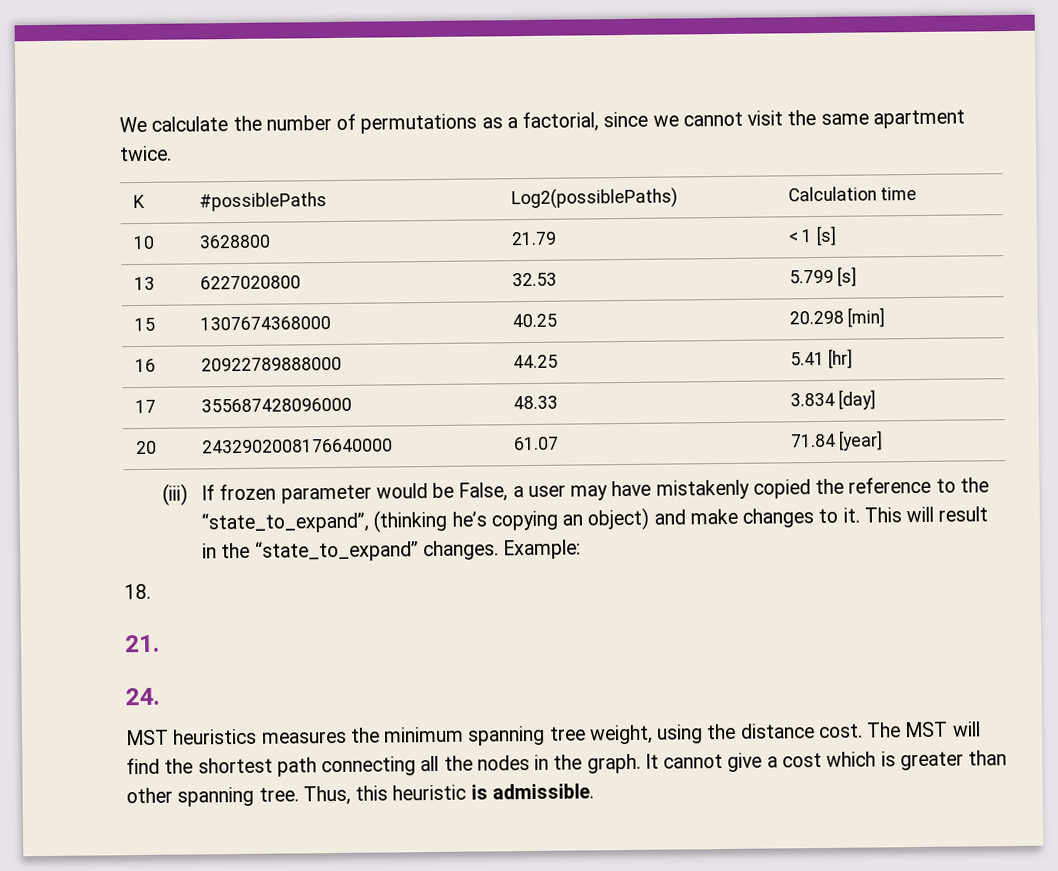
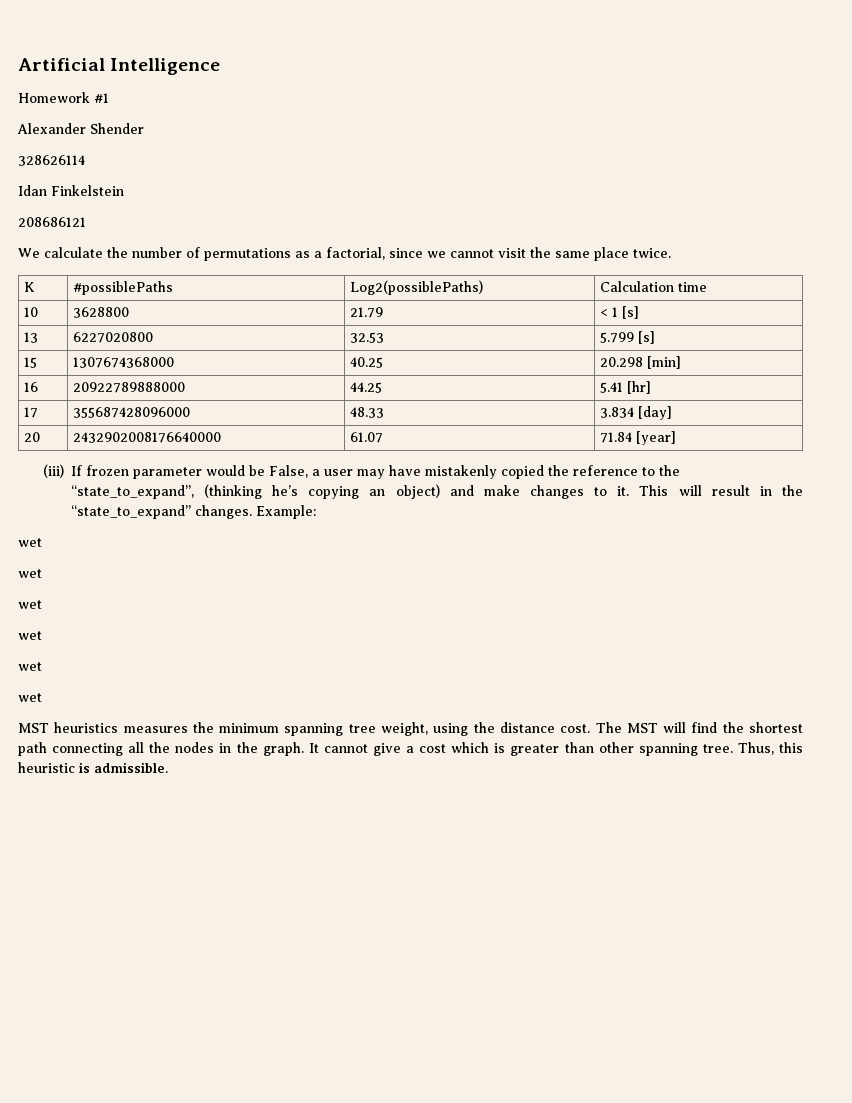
+ Artificial Intelligence
+ Homework #1
+ Alexander Shender
+ 328626114
+ Idan Finkelstein
+ 208686121
- We calculate the number of permutations as a factorial, since we cannot visit the same apartment twice.
+ We calculate the number of permutations as a factorial, since we cannot visit the same place twice.
  Example:
- 18.
- 21.
- 24.
+ wet
+ wet
+ wet
+ wet
+ wet
+ wet

